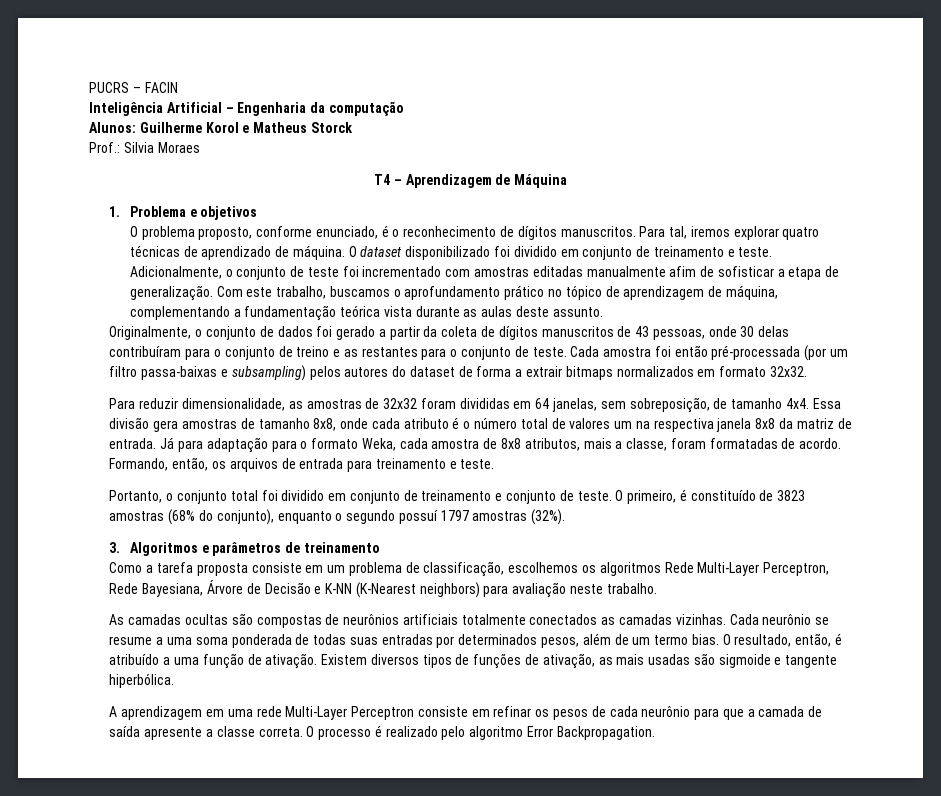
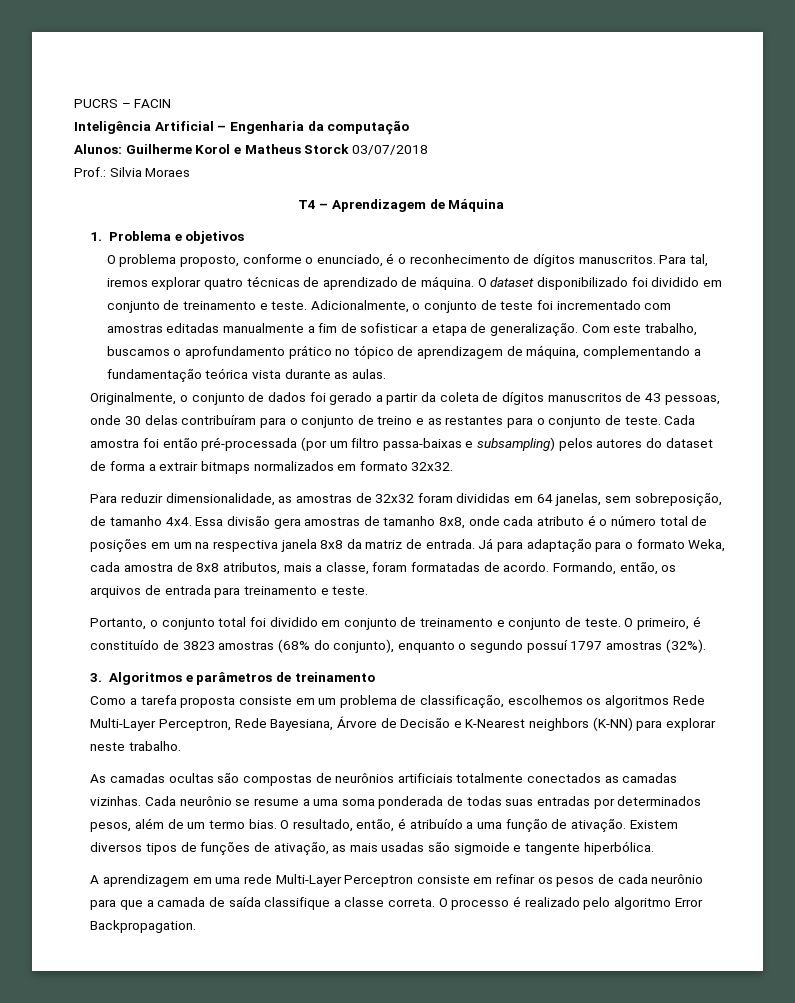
- Alunos: Guilherme Korol e Matheus Storck
+ Alunos: Guilherme Korol e Matheus Storck 03/07/2018
- O problema proposto, conforme enunciado, é o reconhecimento de dígitos manuscritos.
+ O problema proposto, conforme o enunciado, é o reconhecimento de dígitos manuscritos.
- Adicionalmente, o conjunto de teste foi incrementado com amostras editadas manualmente afim de sofisticar a etapa de generalização.
+ Adicionalmente, o conjunto de teste foi incrementado com amostras editadas manualmente a fim de sofisticar a etapa de generalização.
- Com este trabalho, buscamos o aprofundamento prático no tópico de aprendizagem de máquina, complementando a fundamentação teórica vista durante as aulas deste assunto.
+ Com este trabalho, buscamos o aprofundamento prático no tópico de aprendizagem de máquina, complementando a fundamentação teórica vista durante as aulas.
- Essa divisão gera amostras de tamanho 8x8, onde cada atributo é o número total de valores um na respectiva janela 8x8 da matriz de entrada.
+ Essa divisão gera amostras de tamanho 8x8, onde cada atributo é o número total de posições em um na respectiva janela 8x8 da matriz de entrada.
- Como a tarefa proposta consiste em um problema de classificação, escolhemos os algoritmos Rede Multi-Layer Perceptron, Rede Bayesiana, Árvore de Decisão e K-NN (K-Nearest neighbors) para avaliação neste trabalho.
+ Como a tarefa proposta consiste em um problema de classificação, escolhemos os algoritmos Rede Multi-Layer Perceptron, Rede Bayesiana, Árvore de Decisão e K-Nearest neighbors (K-NN) para explorar neste trabalho.
- A aprendizagem em uma rede Multi-Layer Perceptron consiste em refinar os pesos de cada neurônio para que a camada de saída apresente a classe correta.
+ A aprendizagem em uma rede Multi-Layer Perceptron consiste em refinar os pesos de cada neurônio para que a camada de saída classifique a classe correta.

